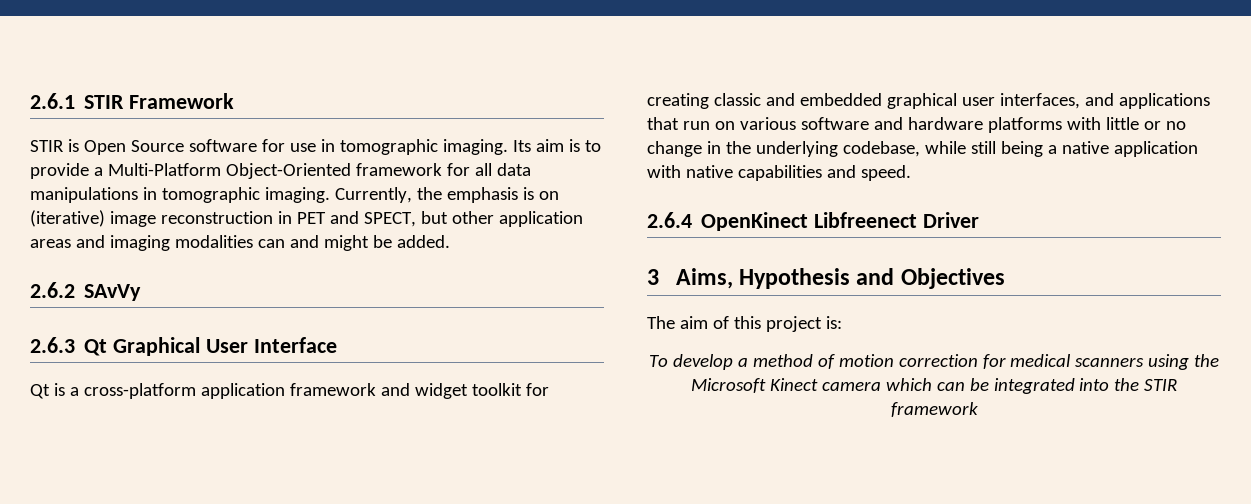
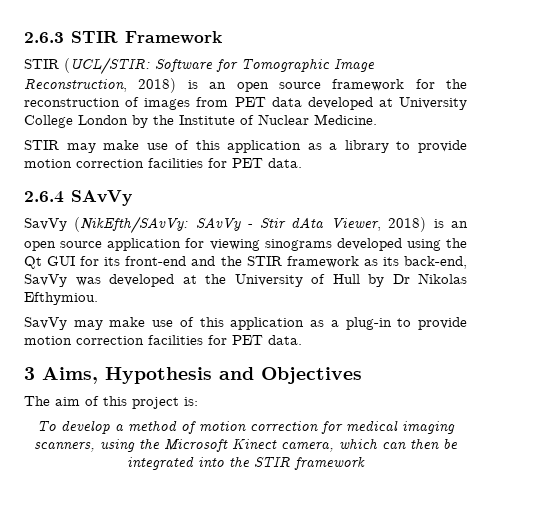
- 2.6.1 STIR Framework
+ 2.6.3 STIR Framework
- STIR is Open Source software for use in tomographic imaging. Its aim is to provide a Multi-Platform Object-Oriented framework for all data manipulations in tomographic imaging. Currently, the emphasis is on (iterative) image reconstruction in PET and SPECT, but other application areas and imaging modalities can and might be added.
- 2.6.2 SAvVy
- 2.6.3 Qt Graphical User Interface
- Qt is a cross-platform application framework and widget toolkit for creating classic and embedded graphical user interfaces, and applications that run on various software and hardware platforms with little or no change in the underlying codebase, while still being a native application with native capabilities and speed.
- 2.6.4 OpenKinect Libfreenect Driver
+ STIR (UCL/STIR: Software for Tomographic Image Reconstruction, 2018) is an open source framework for the reconstruction of images from PET data developed at University College London by the Institute of Nuclear Medicine.
+ STIR may make use of this application as a library to provide motion correction facilities for PET data.
+ 2.6.4 SAvVy
+ SavVy (NikEfth/SAvVy: SAvVy - Stir dAta Viewer, 2018) is an open source application for viewing sinograms developed using the Qt GUI for its front-end and the STIR framework as its back-end, SavVy was developed at the University of Hull by Dr Nikolas Efthymiou.
+ SavVy may make use of this application as a plug-in to provide motion correction facilities for PET data.
- To develop a method of motion correction for medical scanners using the Microsoft Kinect camera which can be integrated into the STIR framework
+ To develop a method of motion correction for medical imaging scanners, using the Microsoft Kinect camera, which can then be integrated into the STIR framework

